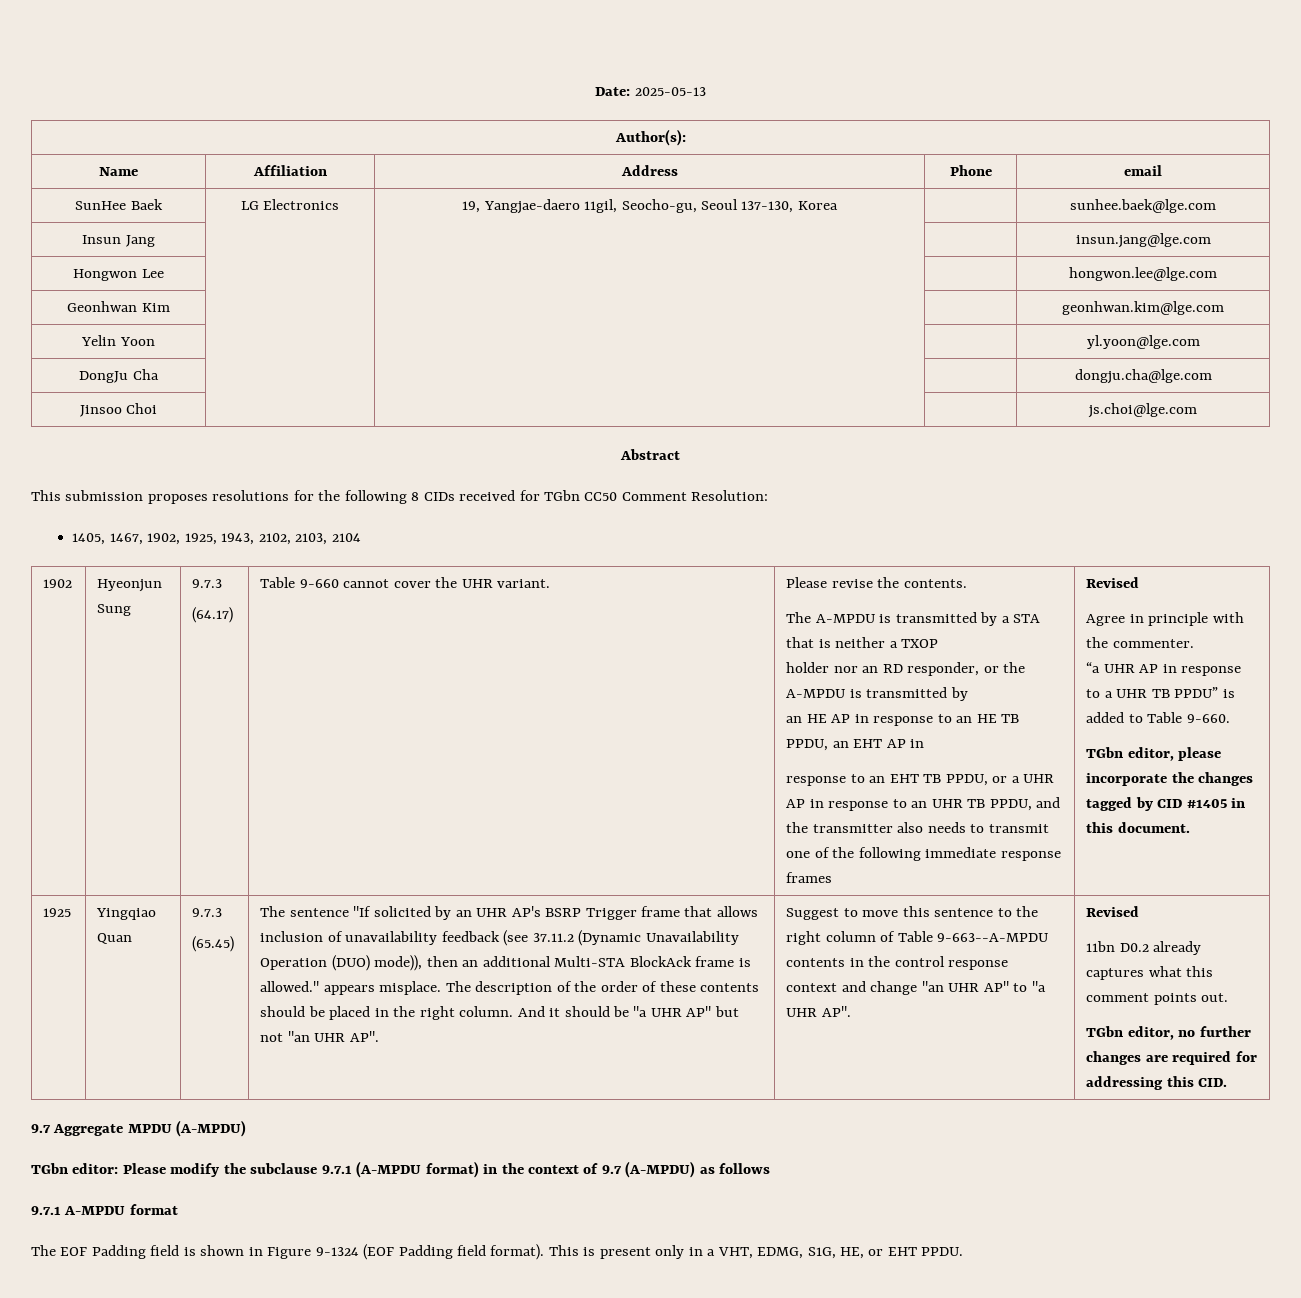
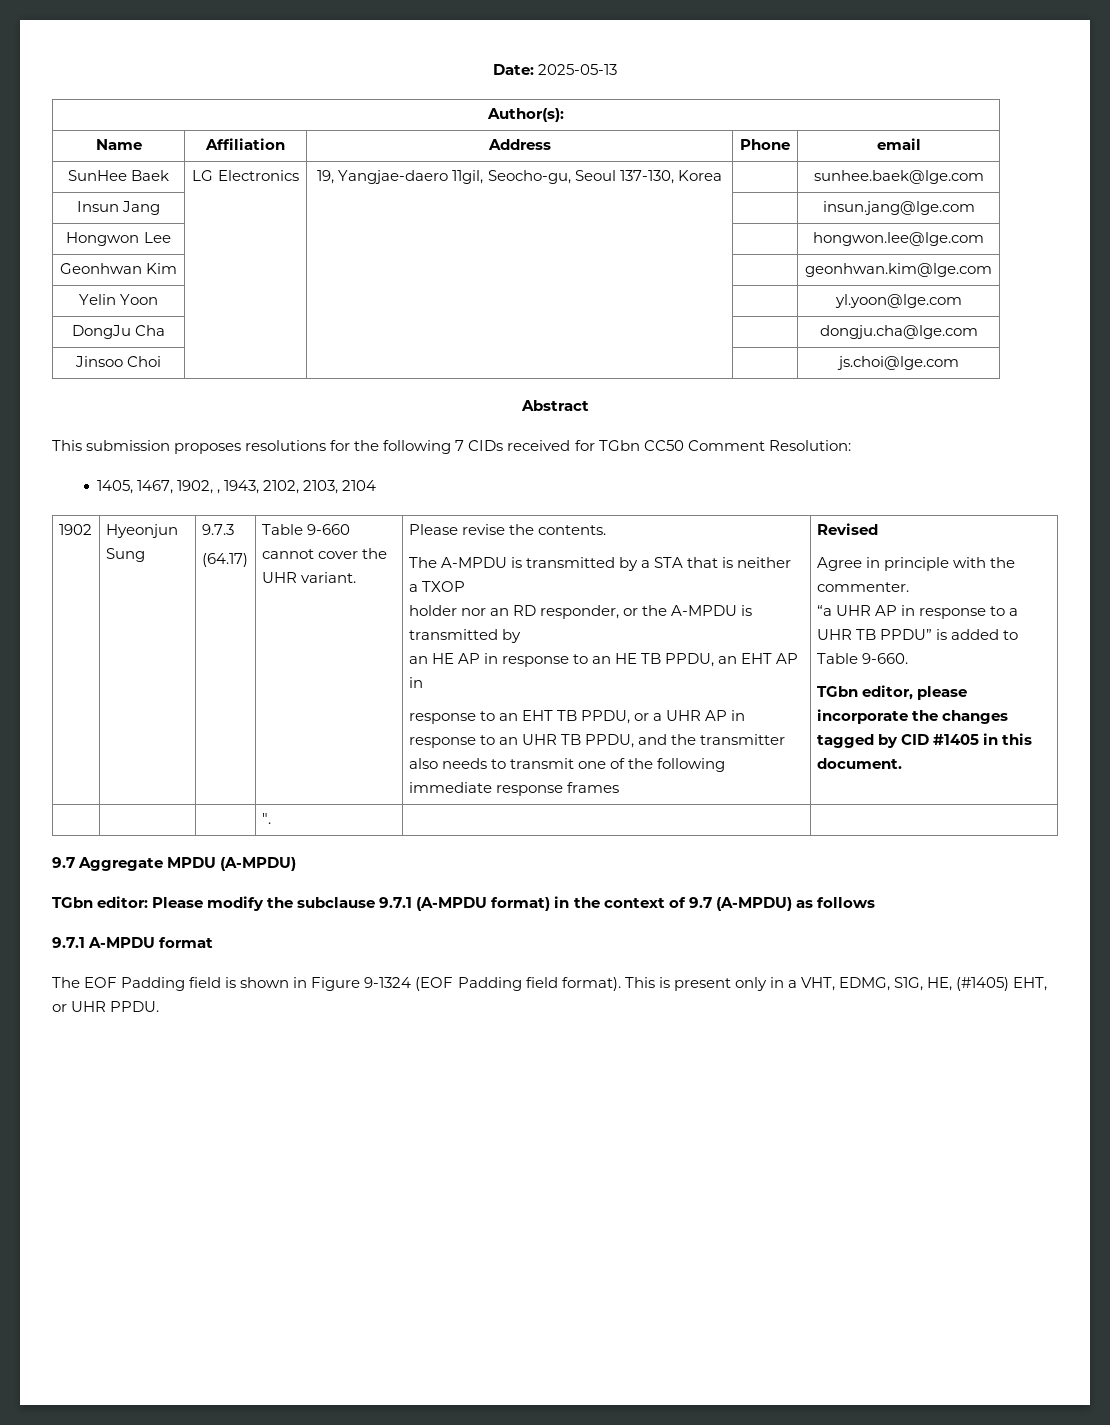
- This submission proposes resolutions for the following 8 CIDs received for TGbn CC50 Comment Resolution:
+ This submission proposes resolutions for the following 7 CIDs received for TGbn CC50 Comment Resolution:
- 1405, 1467, 1902, 1925, 1943, 2102, 2103, 2104
+ 1405, 1467, 1902, , 1943, 2102, 2103, 2104
- 1925 | Yingqiao Quan | 9.7.3
- (65.45) | The sentence "If solicited by an UHR AP's BSRP Trigger frame that allows inclusion of unavailability feedback (see 37.11.2 (Dynamic Unavailability Operation (DUO) mode)), then an additional Multi-STA BlockAck frame is allowed." appears misplace. The description of the order of these contents should be placed in the right column. And it should be "a UHR AP" but not "an UHR AP". | Suggest to move this sentence to the right column of Table 9-663--A-MPDU contents in the control response context and change "an UHR AP" to "a UHR AP". | Revised
- 11bn D0.2 already captures what this comment points out.
- TGbn editor, no further changes are required for addressing this CID.
+ ".
- This is present only in a VHT, EDMG, S1G, HE, or EHT PPDU.
+ This is present only in a VHT, EDMG, S1G, HE, (#1405) EHT, or UHR PPDU.

